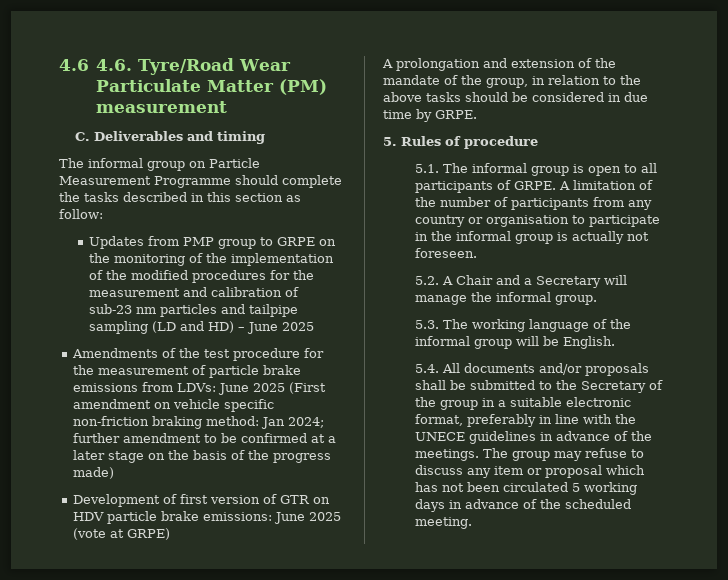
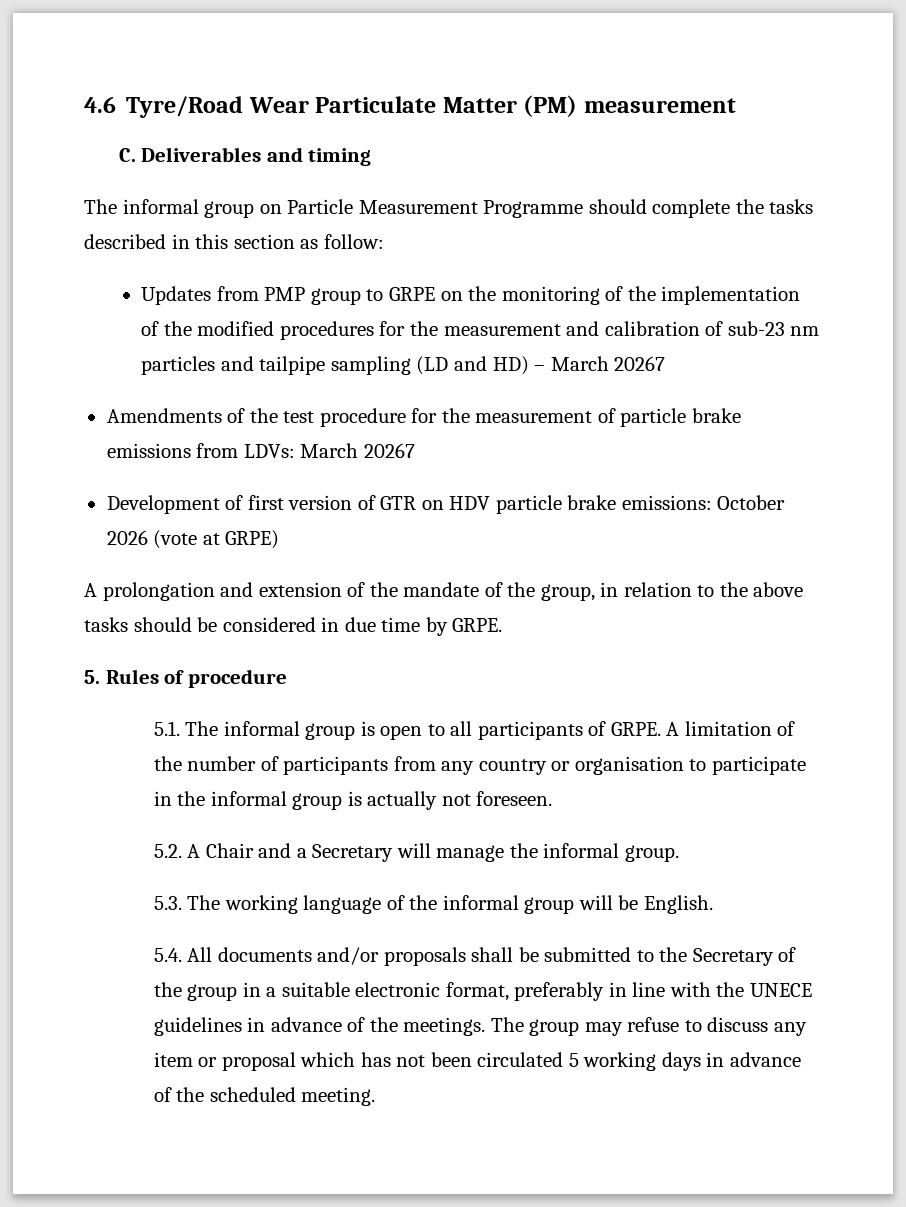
- 4.6 4.6. Tyre/Road Wear Particulate Matter (PM) measurement
+ 4.6 Tyre/Road Wear Particulate Matter (PM) measurement
- Updates from PMP group to GRPE on the monitoring of the implementation of the modified procedures for the measurement and calibration of sub-23 nm particles and tailpipe sampling (LD and HD) – June 2025
+ Updates from PMP group to GRPE on the monitoring of the implementation of the modified procedures for the measurement and calibration of sub-23 nm particles and tailpipe sampling (LD and HD) – March 20267
- Amendments of the test procedure for the measurement of particle brake emissions from LDVs: June 2025 (First amendment on vehicle specific non-friction braking method: Jan 2024; further amendment to be confirmed at a later stage on the basis of the progress made)
+ Amendments of the test procedure for the measurement of particle brake emissions from LDVs: March 20267
- Development of first version of GTR on HDV particle brake emissions: June 2025 (vote at GRPE)
+ Development of first version of GTR on HDV particle brake emissions: October 2026 (vote at GRPE)

